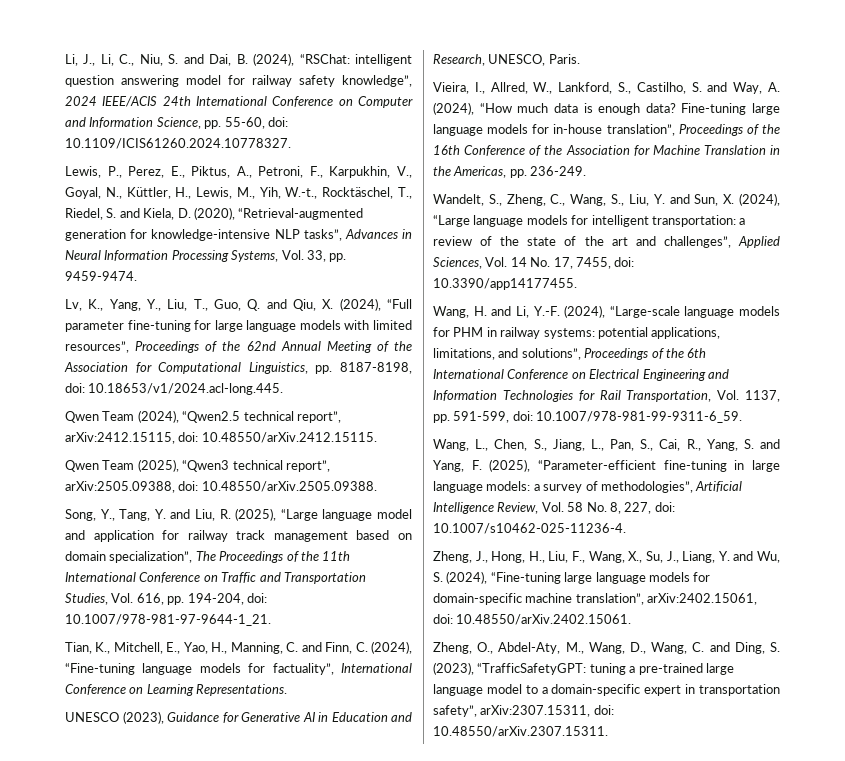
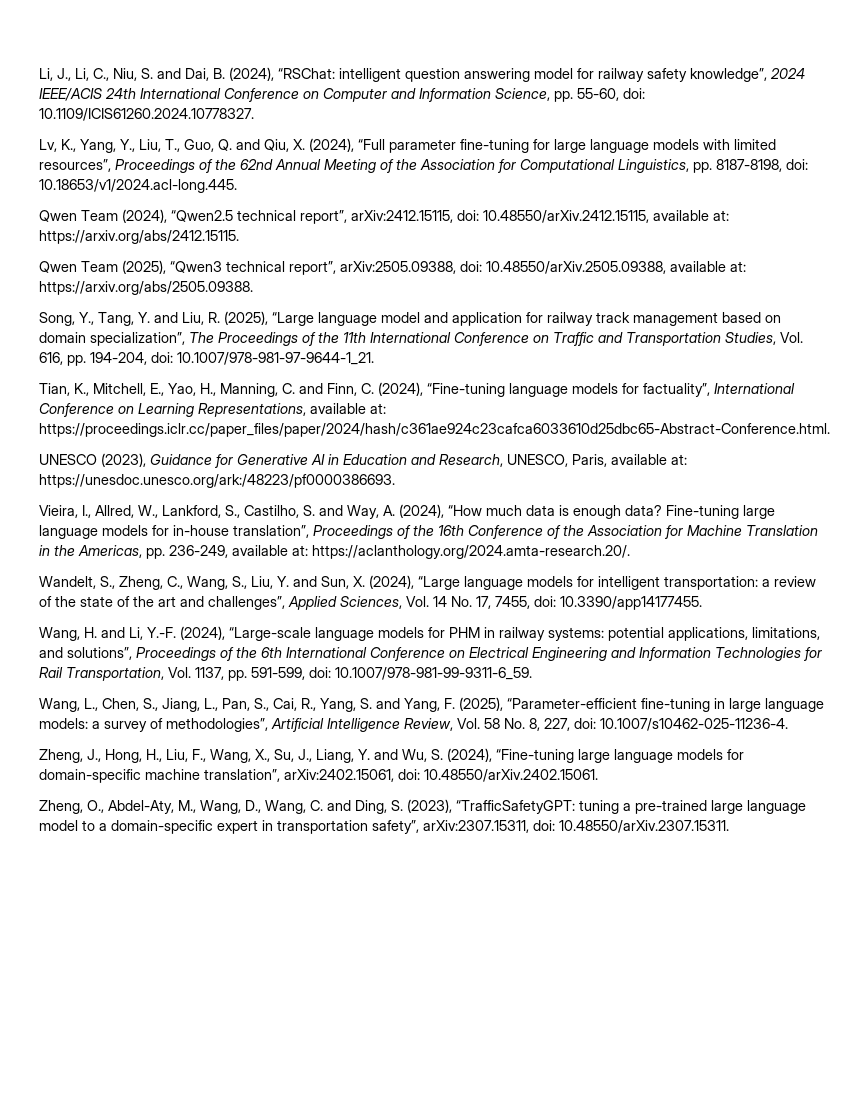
- Lewis, P., Perez, E., Piktus, A., Petroni, F., Karpukhin, V., Goyal, N., Küttler, H., Lewis, M., Yih, W.-t., Rocktäschel, T., Riedel, S. and Kiela, D. (2020), “Retrieval-augmented generation for knowledge-intensive NLP tasks”, Advances in Neural Information Processing Systems, Vol. 33, pp. 9459-9474.
- Qwen Team (2024), “Qwen2.5 technical report”, arXiv:2412.15115, doi: 10.48550/arXiv.2412.15115.
+ Qwen Team (2024), “Qwen2.5 technical report”, arXiv:2412.15115, doi: 10.48550/arXiv.2412.15115, available at: https://arxiv.org/abs/2412.15115.
- Qwen Team (2025), “Qwen3 technical report”, arXiv:2505.09388, doi: 10.48550/arXiv.2505.09388.
+ Qwen Team (2025), “Qwen3 technical report”, arXiv:2505.09388, doi: 10.48550/arXiv.2505.09388, available at: https://arxiv.org/abs/2505.09388.
- Tian, K., Mitchell, E., Yao, H., Manning, C. and Finn, C. (2024), “Fine-tuning language models for factuality”, International Conference on Learning Representations.
+ Tian, K., Mitchell, E., Yao, H., Manning, C. and Finn, C. (2024), “Fine-tuning language models for factuality”, International Conference on Learning Representations, available at: https://proceedings.iclr.cc/paper_files/paper/2024/hash/c361ae924c23cafca6033610d25dbc65-Abstract-Conference.html.
- UNESCO (2023), Guidance for Generative AI in Education and Research, UNESCO, Paris.
+ UNESCO (2023), Guidance for Generative AI in Education and Research, UNESCO, Paris, available at: https://unesdoc.unesco.org/ark:/48223/pf0000386693.
- Fine-tuning large language models for in-house translation”, Proceedings of the 16th Conference of the Association for Machine Translation in the Americas, pp. 236-249.
+ Fine-tuning large language models for in-house translation”, Proceedings of the 16th Conference of the Association for Machine Translation in the Americas, pp. 236-249, available at: https://aclanthology.org/2024.amta-research.20/.

